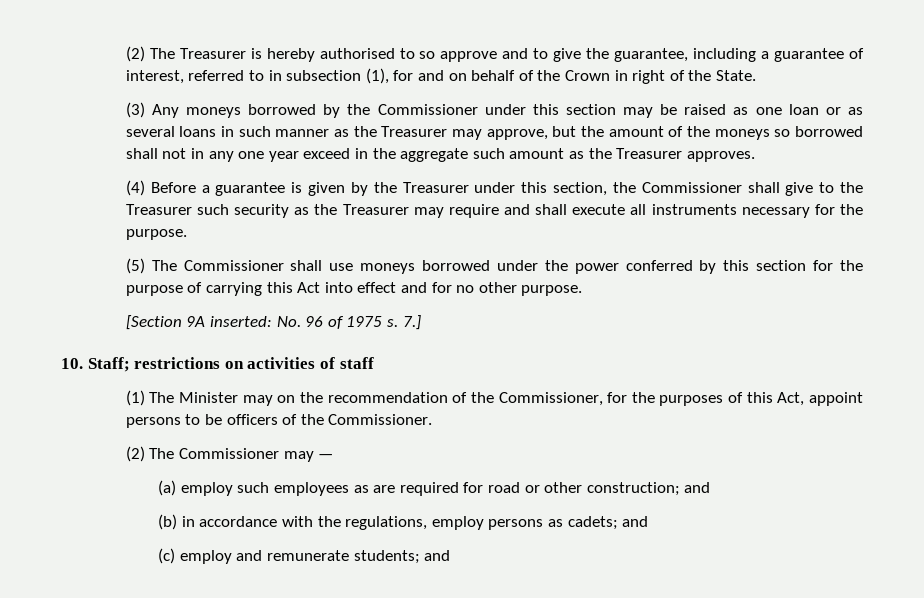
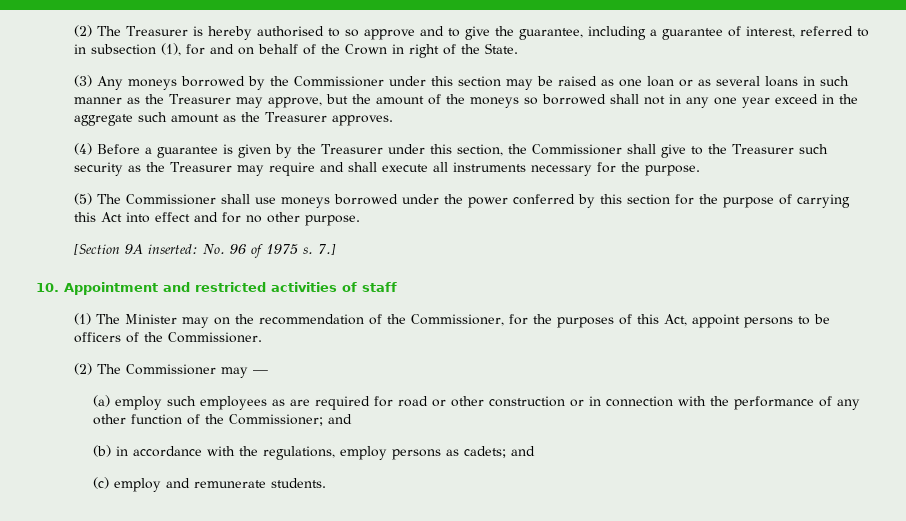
- 10. Staff; restrictions on activities of staff
+ 10. Appointment and restricted activities of staff
- (a) employ such employees as are required for road or other construction; and
+ (a) employ such employees as are required for road or other construction or in connection with the performance of any other function of the Commissioner; and
- (c) employ and remunerate students; and
+ (c) employ and remunerate students.

